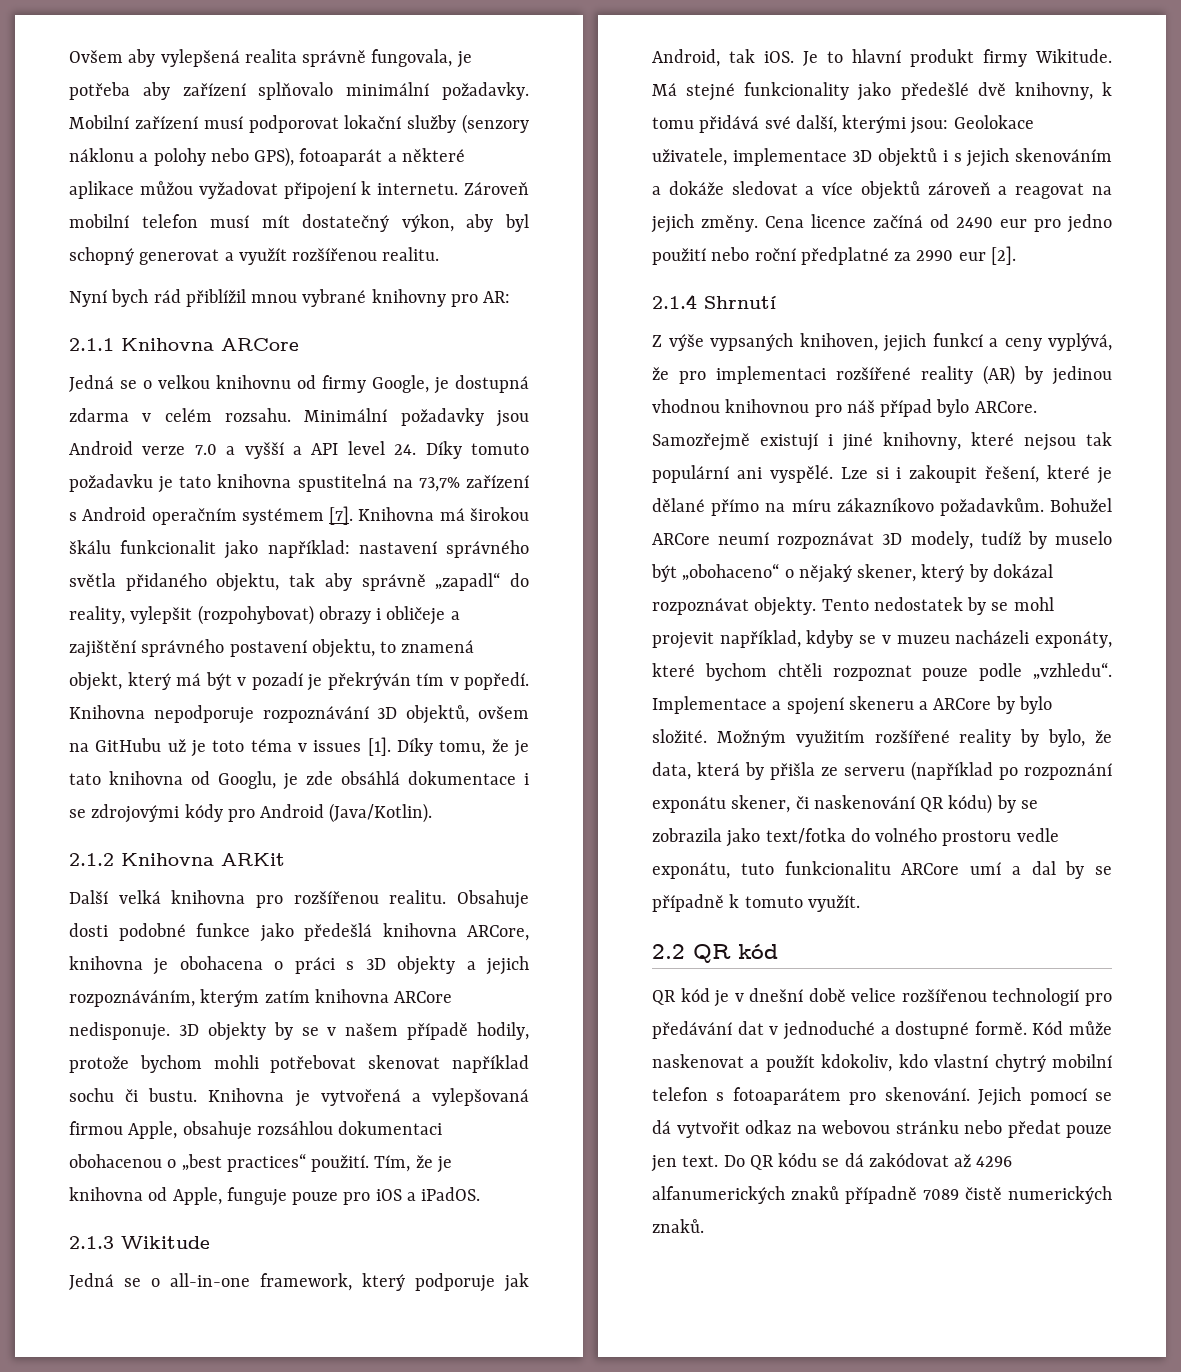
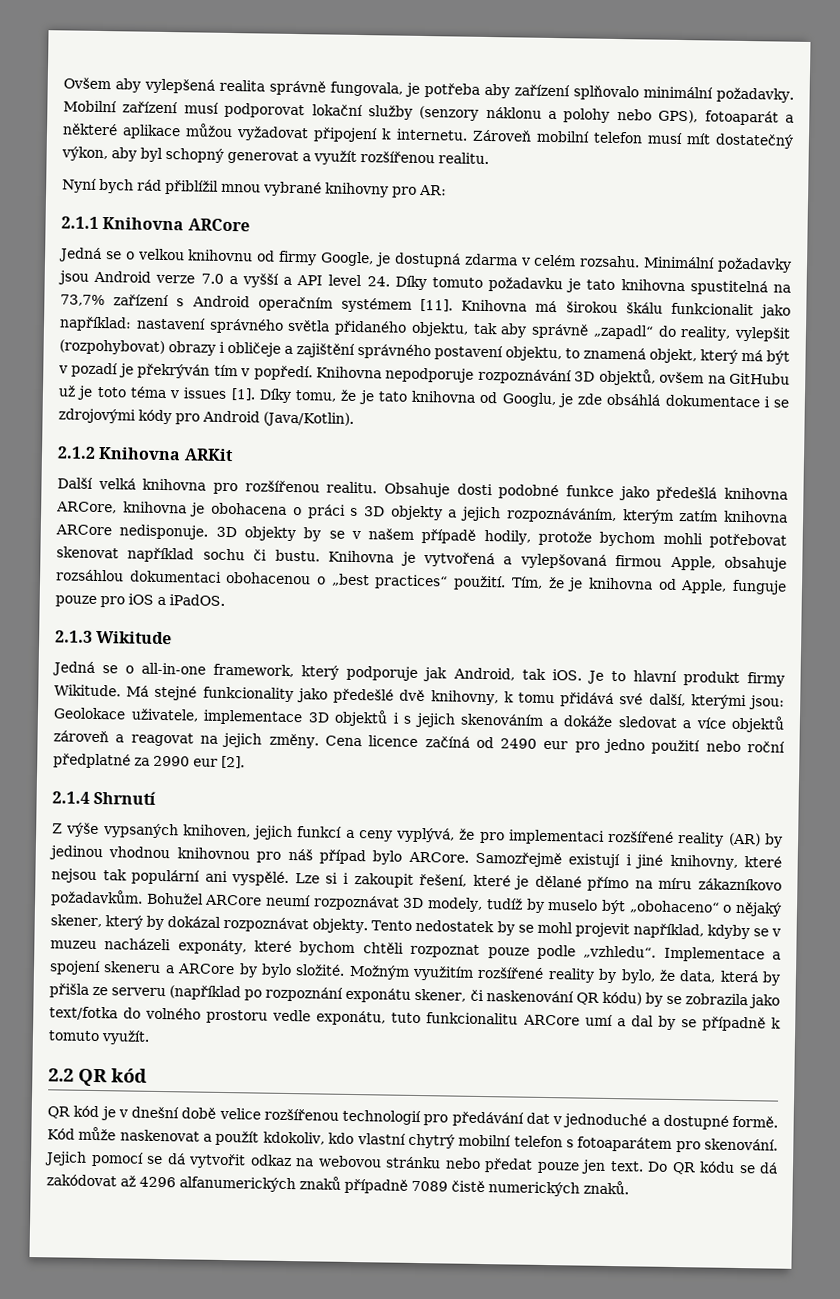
- Minimální požadavky jsou Android verze 7.0 a vyšší a API level 24. Díky tomuto požadavku je tato knihovna spustitelná na 73,7% zařízení s Android operačním systémem [7].
+ Minimální požadavky jsou Android verze 7.0 a vyšší a API level 24. Díky tomuto požadavku je tato knihovna spustitelná na 73,7% zařízení s Android operačním systémem [11].

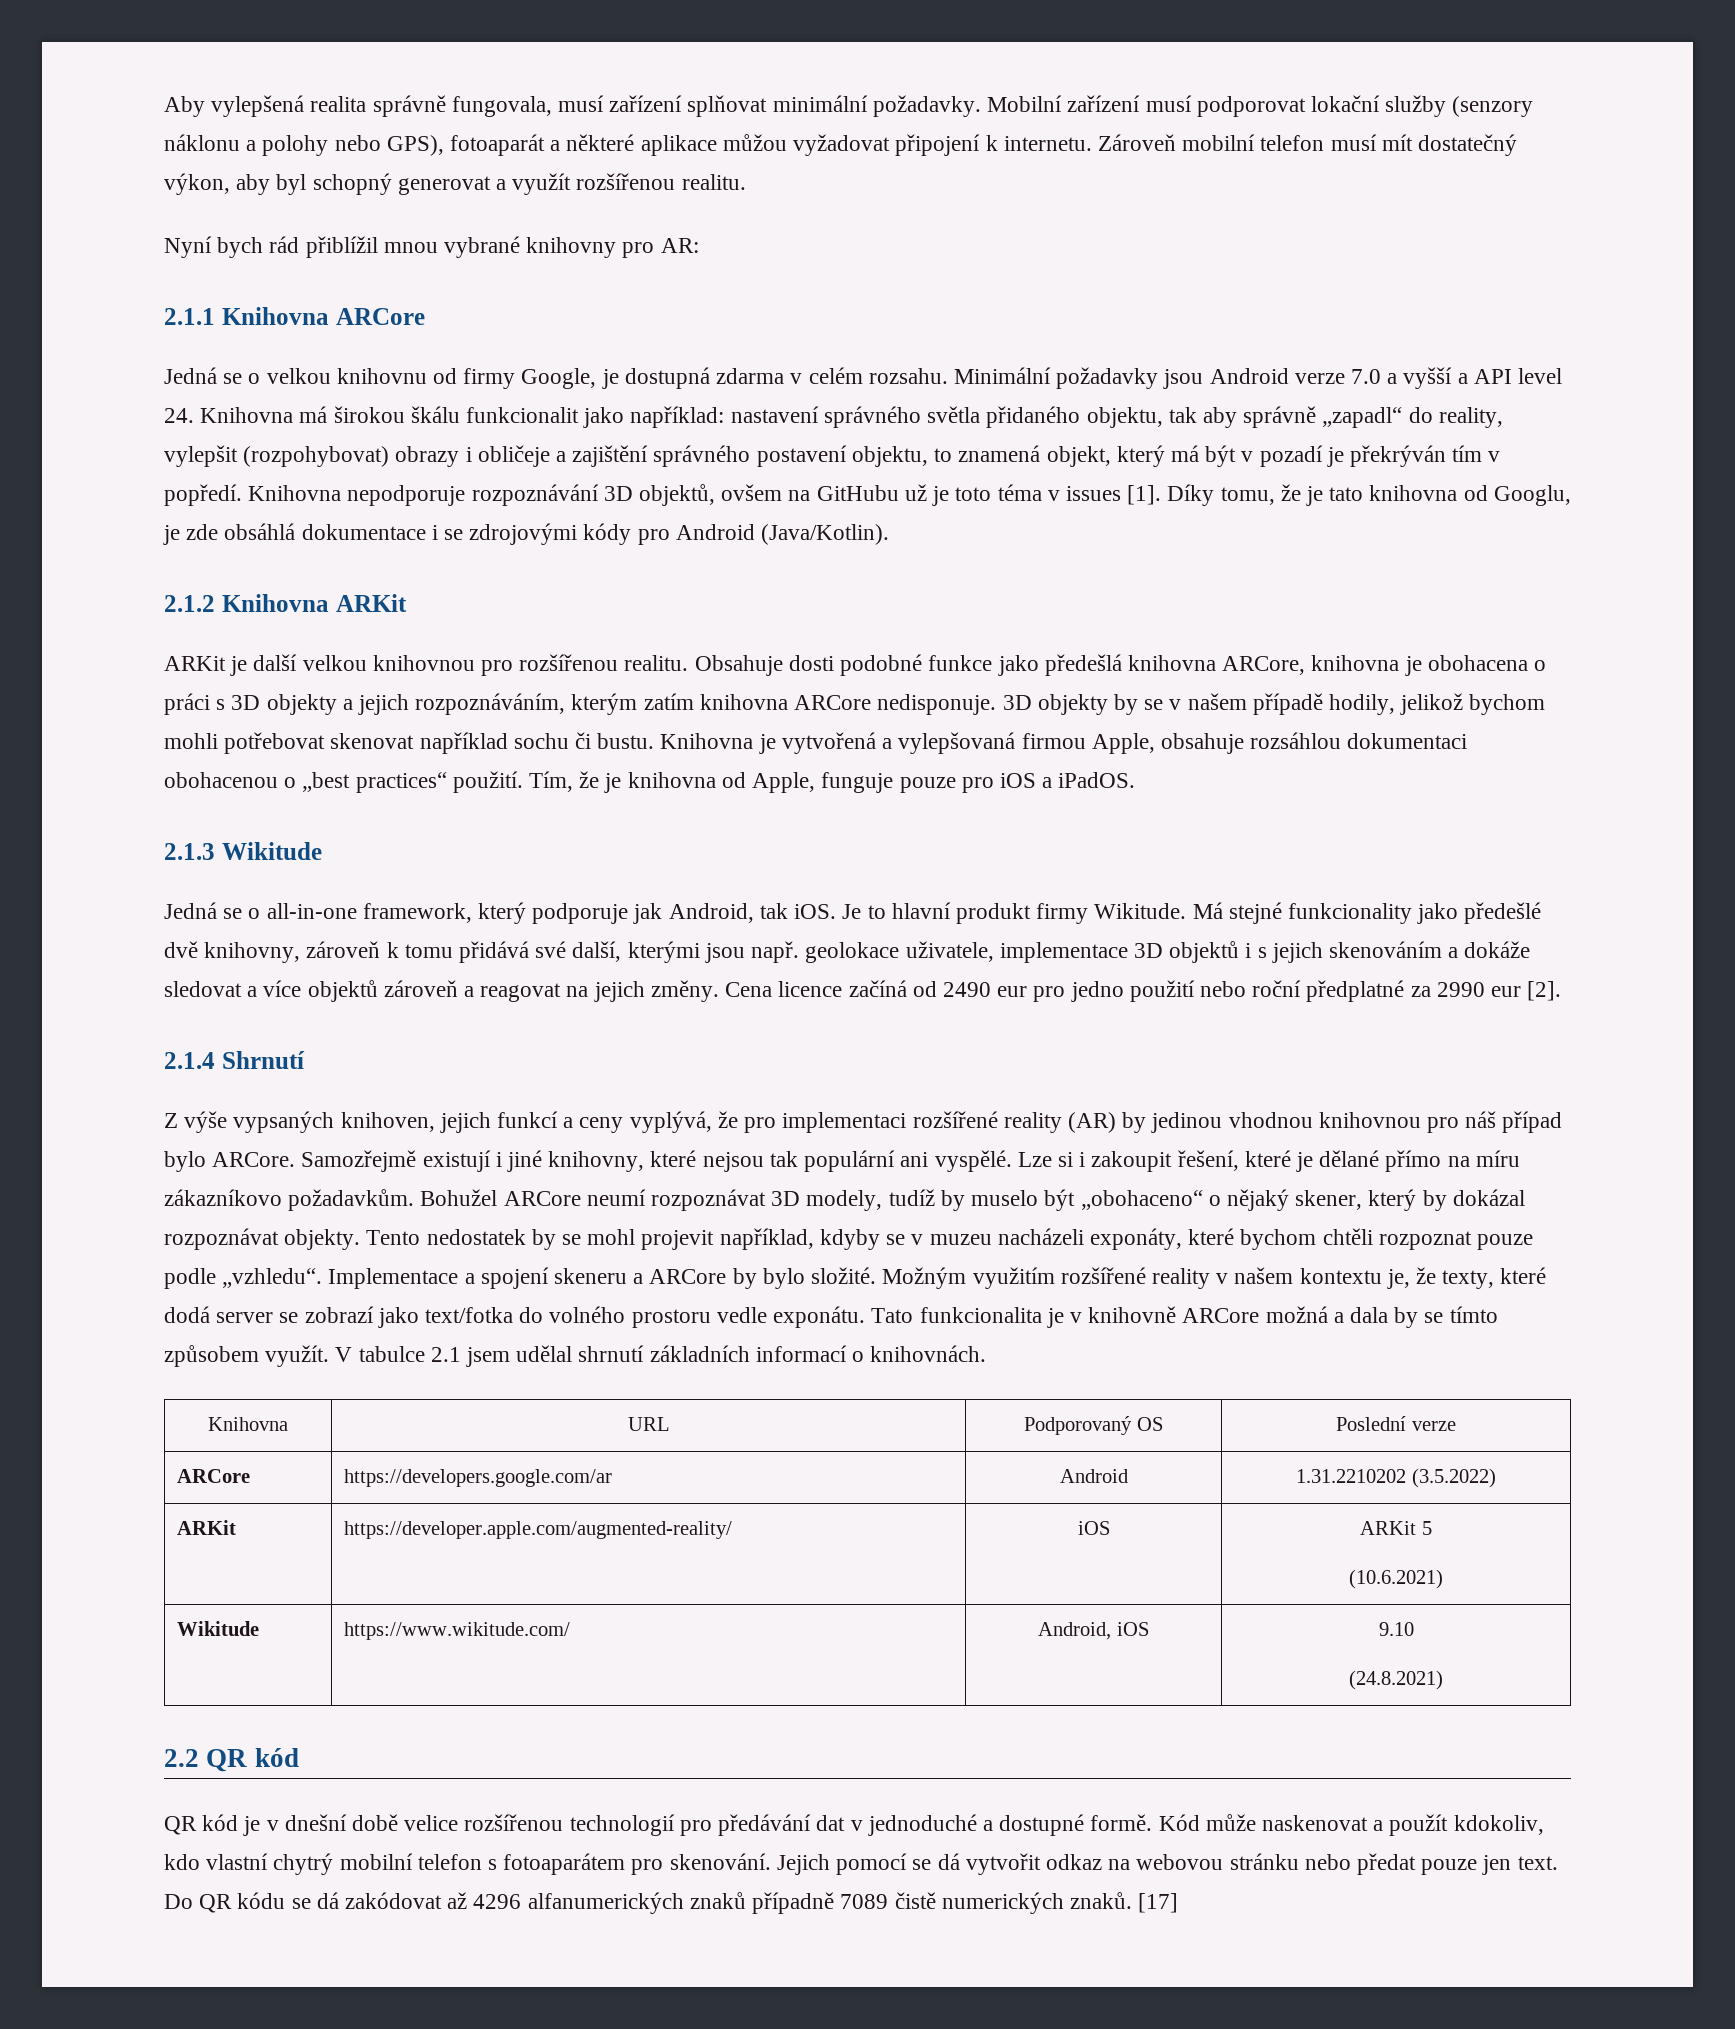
- Ovšem aby vylepšená realita správně fungovala, je potřeba aby zařízení splňovalo minimální požadavky.
+ Aby vylepšená realita správně fungovala, musí zařízení splňovat minimální požadavky.
- Minimální požadavky jsou Android verze 7.0 a vyšší a API level 24. Díky tomuto požadavku je tato knihovna spustitelná na 73,7% zařízení s Android operačním systémem [11]. Knihovna má širokou škálu funkcionalit jako například: nastavení správného světla přidaného objektu, tak aby správně „zapadl“ do reality, vylepšit (rozpohybovat) obrazy i obličeje a zajištění správného postavení objektu, to znamená objekt, který má být v pozadí je překrýván tím v popředí.
+ Minimální požadavky jsou Android verze 7.0 a vyšší a API level 24. Knihovna má širokou škálu funkcionalit jako například: nastavení správného světla přidaného objektu, tak aby správně „zapadl“ do reality, vylepšit (rozpohybovat) obrazy i obličeje a zajištění správného postavení objektu, to znamená objekt, který má být v pozadí je překrýván tím v popředí.
- Další velká knihovna pro rozšířenou realitu.
+ ARKit je další velkou knihovnou pro rozšířenou realitu.
- 3D objekty by se v našem případě hodily, protože bychom mohli potřebovat skenovat například sochu či bustu.
+ 3D objekty by se v našem případě hodily, jelikož bychom mohli potřebovat skenovat například sochu či bustu.
- Má stejné funkcionality jako předešlé dvě knihovny, k tomu přidává své další, kterými jsou: Geolokace uživatele, implementace 3D objektů i s jejich skenováním a dokáže sledovat a více objektů zároveň a reagovat na jejich změny.
+ Má stejné funkcionality jako předešlé dvě knihovny, zároveň k tomu přidává své další, kterými jsou např. geolokace uživatele, implementace 3D objektů i s jejich skenováním a dokáže sledovat a více objektů zároveň a reagovat na jejich změny.
- Možným využitím rozšířené reality by bylo, že data, která by přišla ze serveru (například po rozpoznání exponátu skener, či naskenování QR kódu) by se zobrazila jako text/fotka do volného prostoru vedle exponátu, tuto funkcionalitu ARCore umí a dal by se případně k tomuto využít.
+ Možným využitím rozšířené reality v našem kontextu je, že texty, které dodá server se zobrazí jako text/fotka do volného prostoru vedle exponátu. Tato funkcionalita je v knihovně ARCore možná a dala by se tímto způsobem využít. V tabulce 2.1 jsem udělal shrnutí základních informací o knihovnách.
+ Knihovna | URL | Podporovaný OS | Poslední verze
+ ARCore | https://developers.google.com/ar | Android | 1.31.2210202 (3.5.2022)
+ ARKit | https://developer.apple.com/augmented-reality/ | iOS | ARKit 5
+ (10.6.2021)
+ Wikitude | https://www.wikitude.com/ | Android, iOS | 9.10
+ (24.8.2021)
+ [17]

